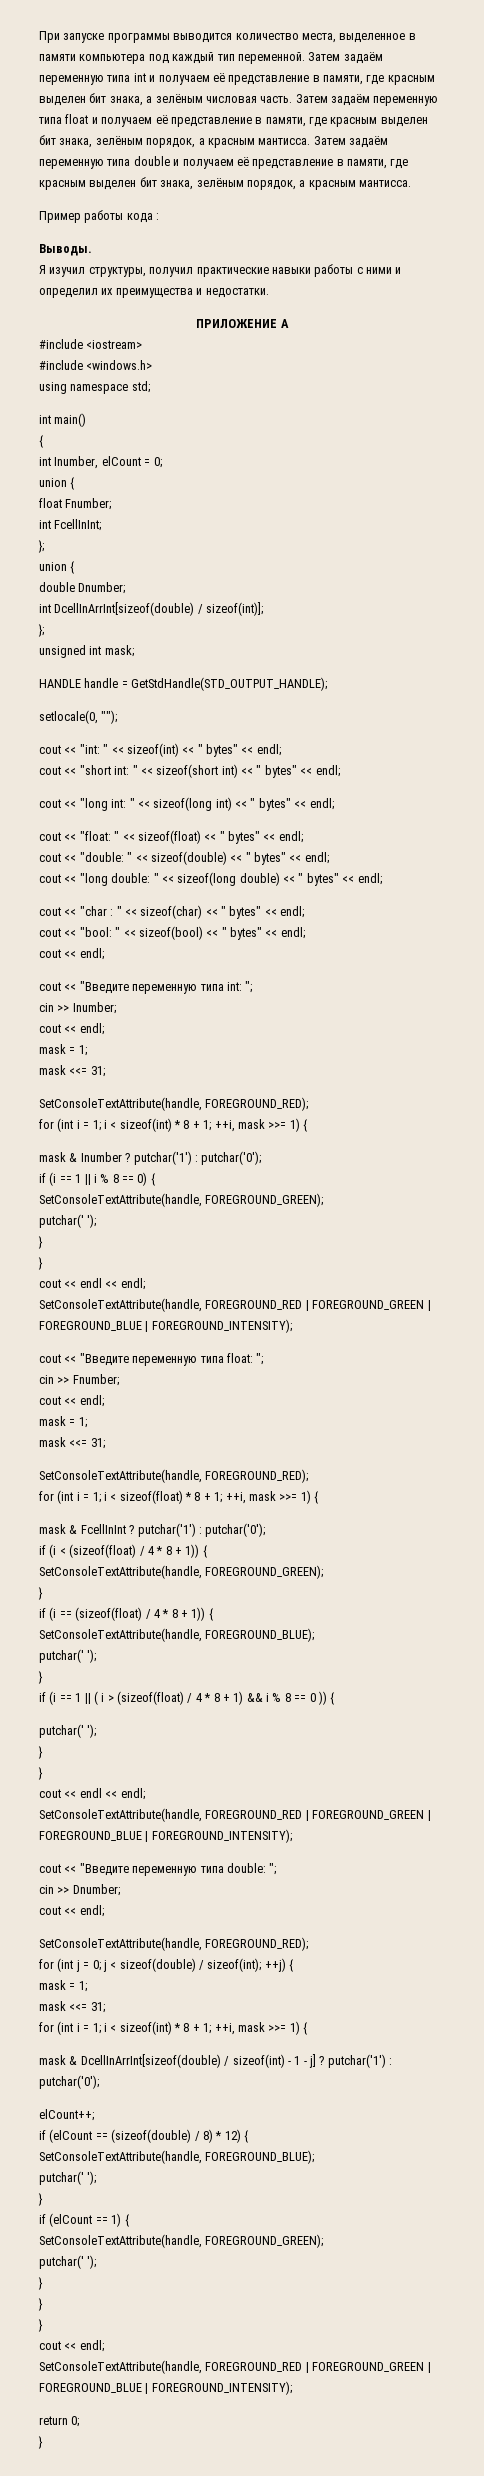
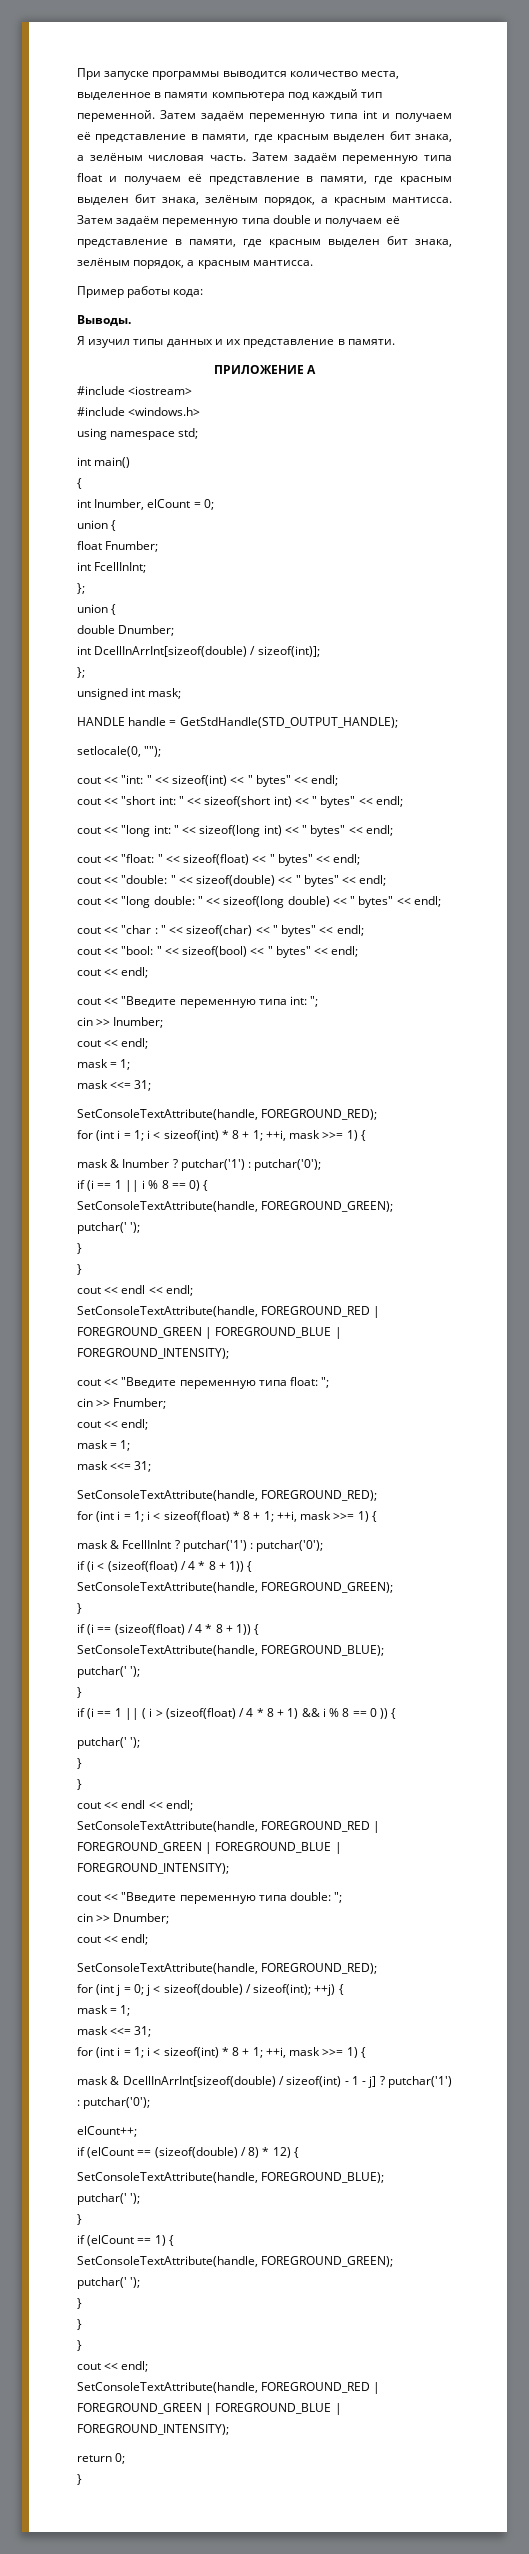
- Пример работы кода :
+ Пример работы кода:
- Я изучил структуры, получил практические навыки работы с ними и определил их преимущества и недостатки.
+ Я изучил типы данных и их представление в памяти.

